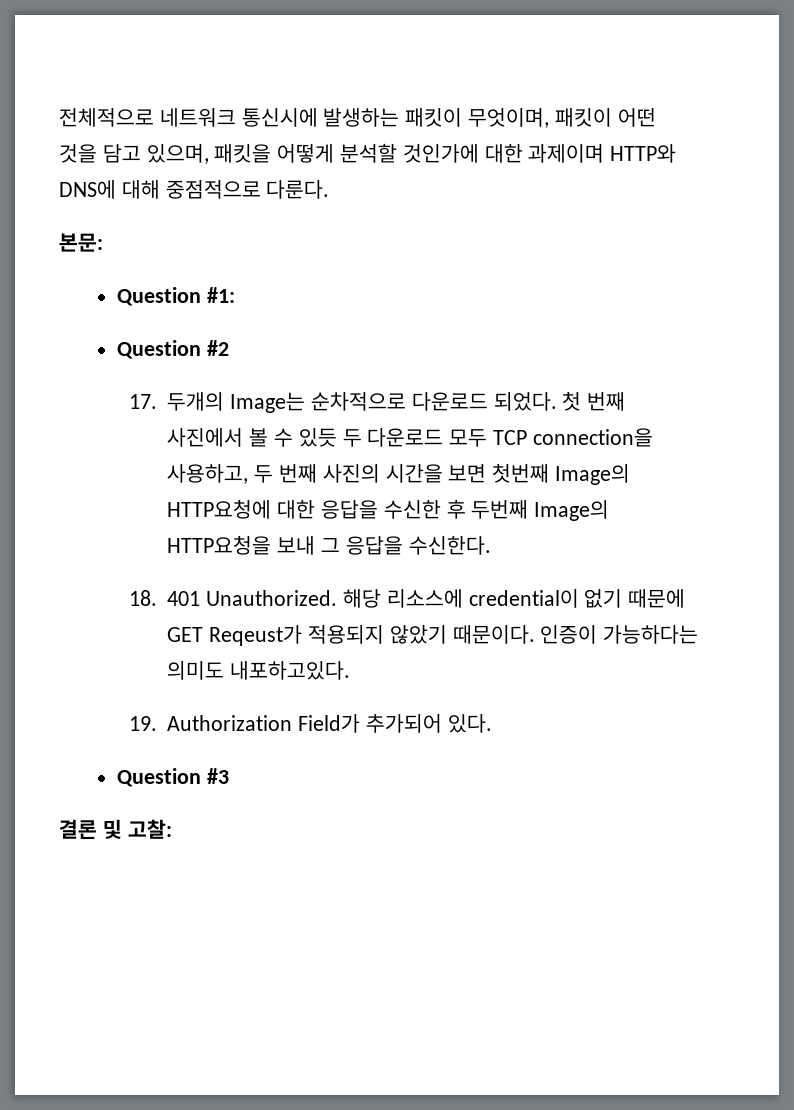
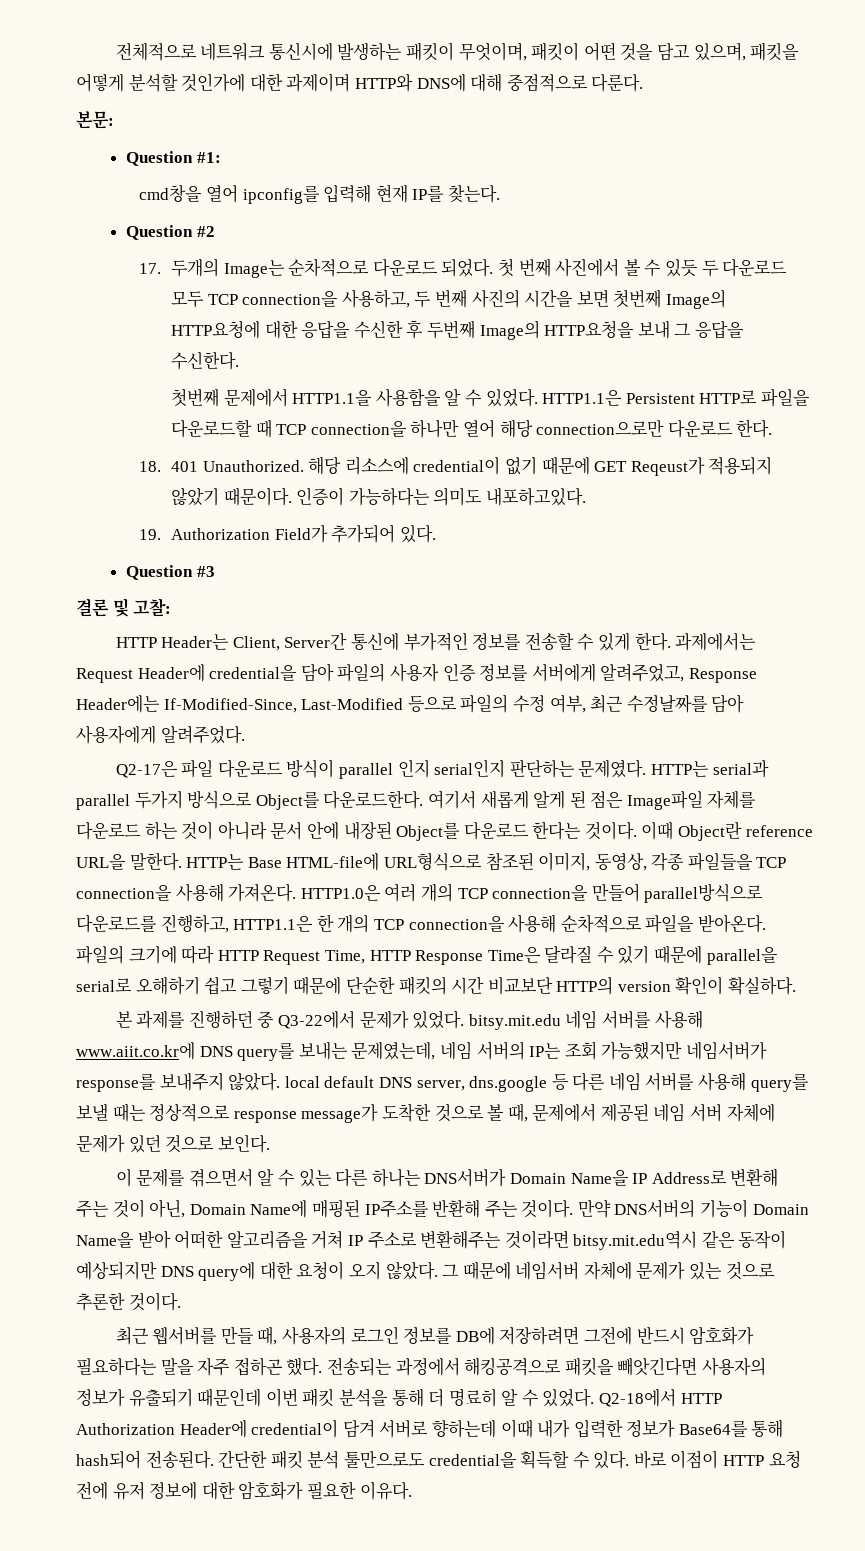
+ cmd창을 열어 ipconfig를 입력해 현재 IP를 찾는다.
+ 첫번째 문제에서 HTTP1.1을 사용함을 알 수 있었다. HTTP1.1은 Persistent HTTP로 파일을 다운로드할 때 TCP connection을 하나만 열어 해당 connection으로만 다운로드 한다.
+ HTTP Header는 Client, Server간 통신에 부가적인 정보를 전송할 수 있게 한다. 과제에서는 Request Header에 credential을 담아 파일의 사용자 인증 정보를 서버에게 알려주었고, Response Header에는 If-Modified-Since, Last-Modified 등으로 파일의 수정 여부, 최근 수정날짜를 담아 사용자에게 알려주었다.
+ Q2-17은 파일 다운로드 방식이 parallel 인지 serial인지 판단하는 문제였다. HTTP는 serial과 parallel 두가지 방식으로 Object를 다운로드한다. 여기서 새롭게 알게 된 점은 Image파일 자체를 다운로드 하는 것이 아니라 문서 안에 내장된 Object를 다운로드 한다는 것이다. 이때 Object란 reference URL을 말한다. HTTP는 Base HTML-file에 URL형식으로 참조된 이미지, 동영상, 각종 파일들을 TCP connection을 사용해 가져온다. HTTP1.0은 여러 개의 TCP connection을 만들어 parallel방식으로 다운로드를 진행하고, HTTP1.1은 한 개의 TCP connection을 사용해 순차적으로 파일을 받아온다. 파일의 크기에 따라 HTTP Request Time, HTTP Response Time은 달라질 수 있기 때문에 parallel을 serial로 오해하기 쉽고 그렇기 때문에 단순한 패킷의 시간 비교보단 HTTP의 version 확인이 확실하다.
+ 본 과제를 진행하던 중 Q3-22에서 문제가 있었다. bitsy.mit.edu 네임 서버를 사용해 www.aiit.co.kr에 DNS query를 보내는 문제였는데, 네임 서버의 IP는 조회 가능했지만 네임서버가 response를 보내주지 않았다. local default DNS server, dns.google 등 다른 네임 서버를 사용해 query를 보낼 때는 정상적으로 response message가 도착한 것으로 볼 때, 문제에서 제공된 네임 서버 자체에 문제가 있던 것으로 보인다.
+ 이 문제를 겪으면서 알 수 있는 다른 하나는 DNS서버가 Domain Name을 IP Address로 변환해 주는 것이 아닌, Domain Name에 매핑된 IP주소를 반환해 주는 것이다. 만약 DNS서버의 기능이 Domain Name을 받아 어떠한 알고리즘을 거쳐 IP 주소로 변환해주는 것이라면 bitsy.mit.edu역시 같은 동작이 예상되지만 DNS query에 대한 요청이 오지 않았다. 그 때문에 네임서버 자체에 문제가 있는 것으로 추론한 것이다.
+ 최근 웹서버를 만들 때, 사용자의 로그인 정보를 DB에 저장하려면 그전에 반드시 암호화가 필요하다는 말을 자주 접하곤 했다. 전송되는 과정에서 해킹공격으로 패킷을 빼앗긴다면 사용자의 정보가 유출되기 때문인데 이번 패킷 분석을 통해 더 명료히 알 수 있었다. Q2-18에서 HTTP Authorization Header에 credential이 담겨 서버로 향하는데 이때 내가 입력한 정보가 Base64를 통해 hash되어 전송된다. 간단한 패킷 분석 툴만으로도 credential을 획득할 수 있다. 바로 이점이 HTTP 요청 전에 유저 정보에 대한 암호화가 필요한 이유다.

